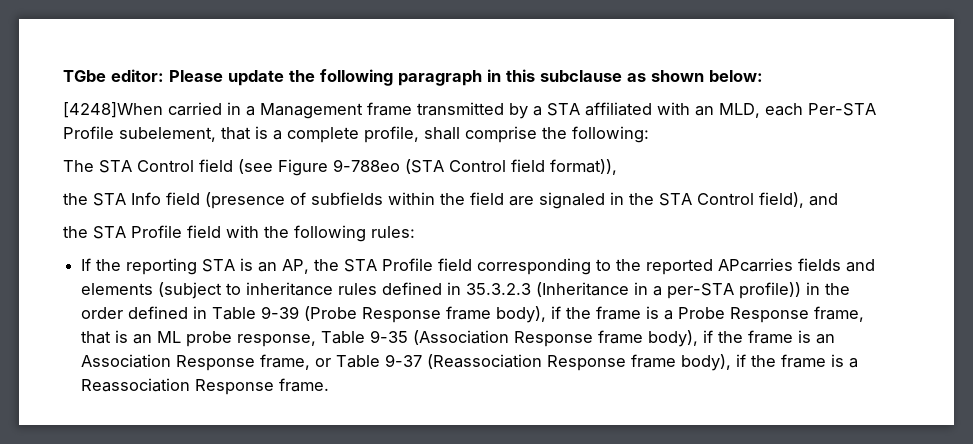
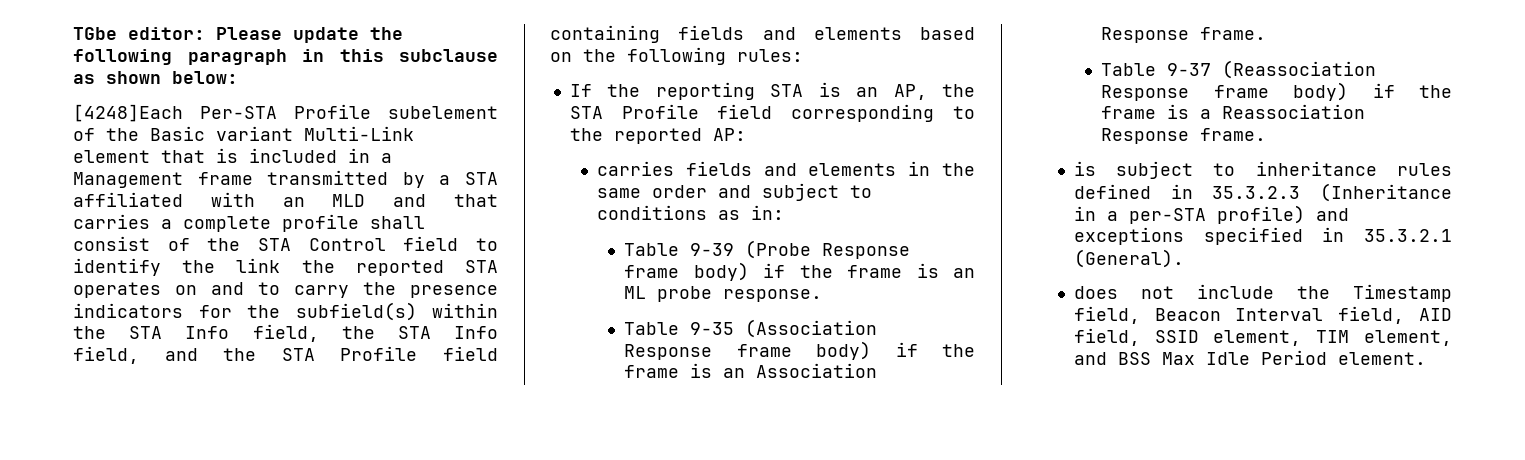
- [4248]When carried in a Management frame transmitted by a STA affiliated with an MLD, each Per-STA Profile subelement, that is a complete profile, shall comprise the following:
- The STA Control field (see Figure 9-788eo (STA Control field format)),
- the STA Info field (presence of subfields within the field are signaled in the STA Control field), and
- the STA Profile field with the following rules:
+ [4248]Each Per-STA Profile subelement of the Basic variant Multi-Link element that is included in a Management frame transmitted by a STA affiliated with an MLD and that carries a complete profile shall consist of the STA Control field to identify the link the reported STA operates on and to carry the presence indicators for the subfield(s) within the STA Info field, the STA Info field, and the STA Profile field containing fields and elements based on the following rules:
- If the reporting STA is an AP, the STA Profile field corresponding to the reported APcarries fields and elements (subject to inheritance rules defined in 35.3.2.3 (Inheritance in a per-STA profile)) in the order defined in Table 9-39 (Probe Response frame body), if the frame is a Probe Response frame, that is an ML probe response, Table 9-35 (Association Response frame body), if the frame is an Association Response frame, or Table 9-37 (Reassociation Response frame body), if the frame is a Reassociation Response frame.
+ If the reporting STA is an AP, the STA Profile field corresponding to the reported AP:
+ carries fields and elements in the same order and subject to conditions as in:
+ Table 9-39 (Probe Response frame body) if the frame is an ML probe response.
+ Table 9-35 (Association Response frame body) if the frame is an Association Response frame.
+ Table 9-37 (Reassociation Response frame body) if the frame is a Reassociation Response frame.
+ is subject to inheritance rules defined in 35.3.2.3 (Inheritance in a per-STA profile) and exceptions specified in 35.3.2.1 (General).
+ does not include the Timestamp field, Beacon Interval field, AID field, SSID element, TIM element, and BSS Max Idle Period element.

